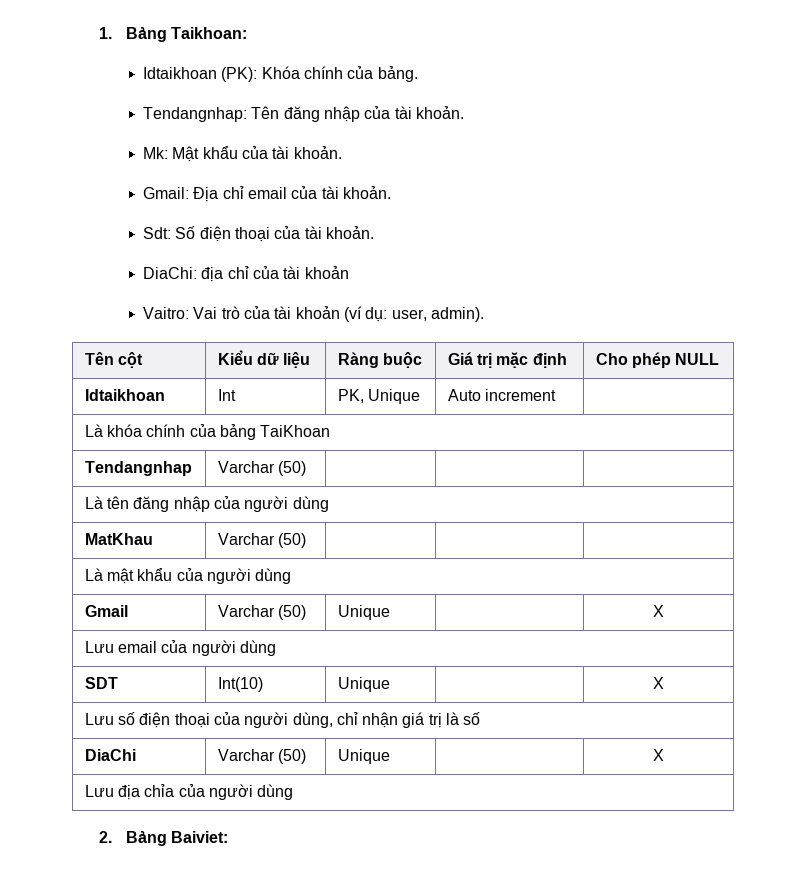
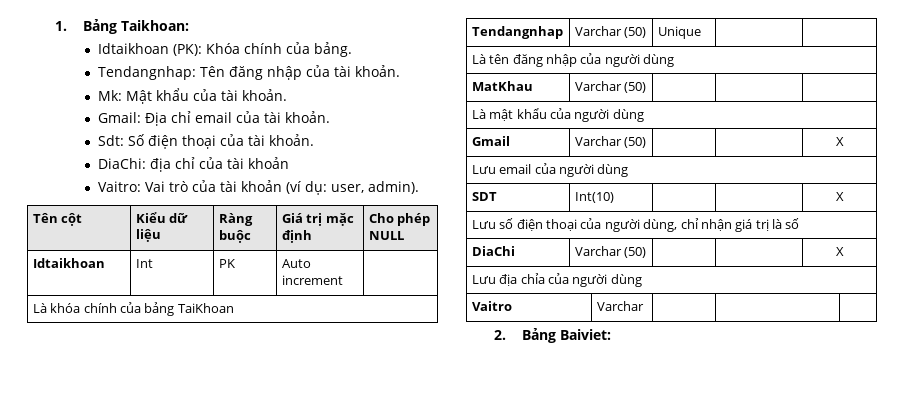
- Idtaikhoan | Int | PK, Unique | Auto increment |
+ Idtaikhoan | Int | PK | Auto increment |
- Tendangnhap | Varchar (50) | | |
+ Tendangnhap | Varchar (50) | Unique | |
- Gmail | Varchar (50) | Unique | | X
+ Gmail | Varchar (50) | | | X
- SDT | Int(10) | Unique | | X
+ SDT | Int(10) | | | X
- DiaChi | Varchar (50) | Unique | | X
+ DiaChi | Varchar (50) | | | X
+ Vaitro | Varchar | | |

